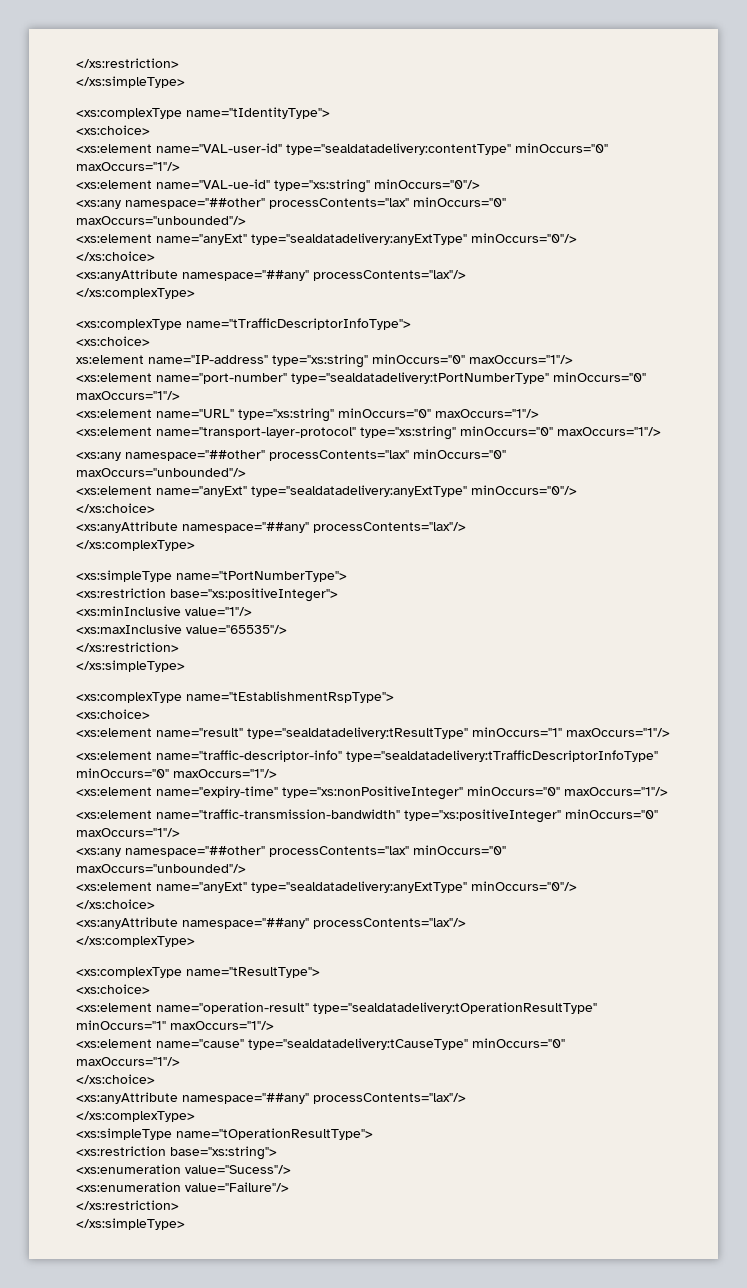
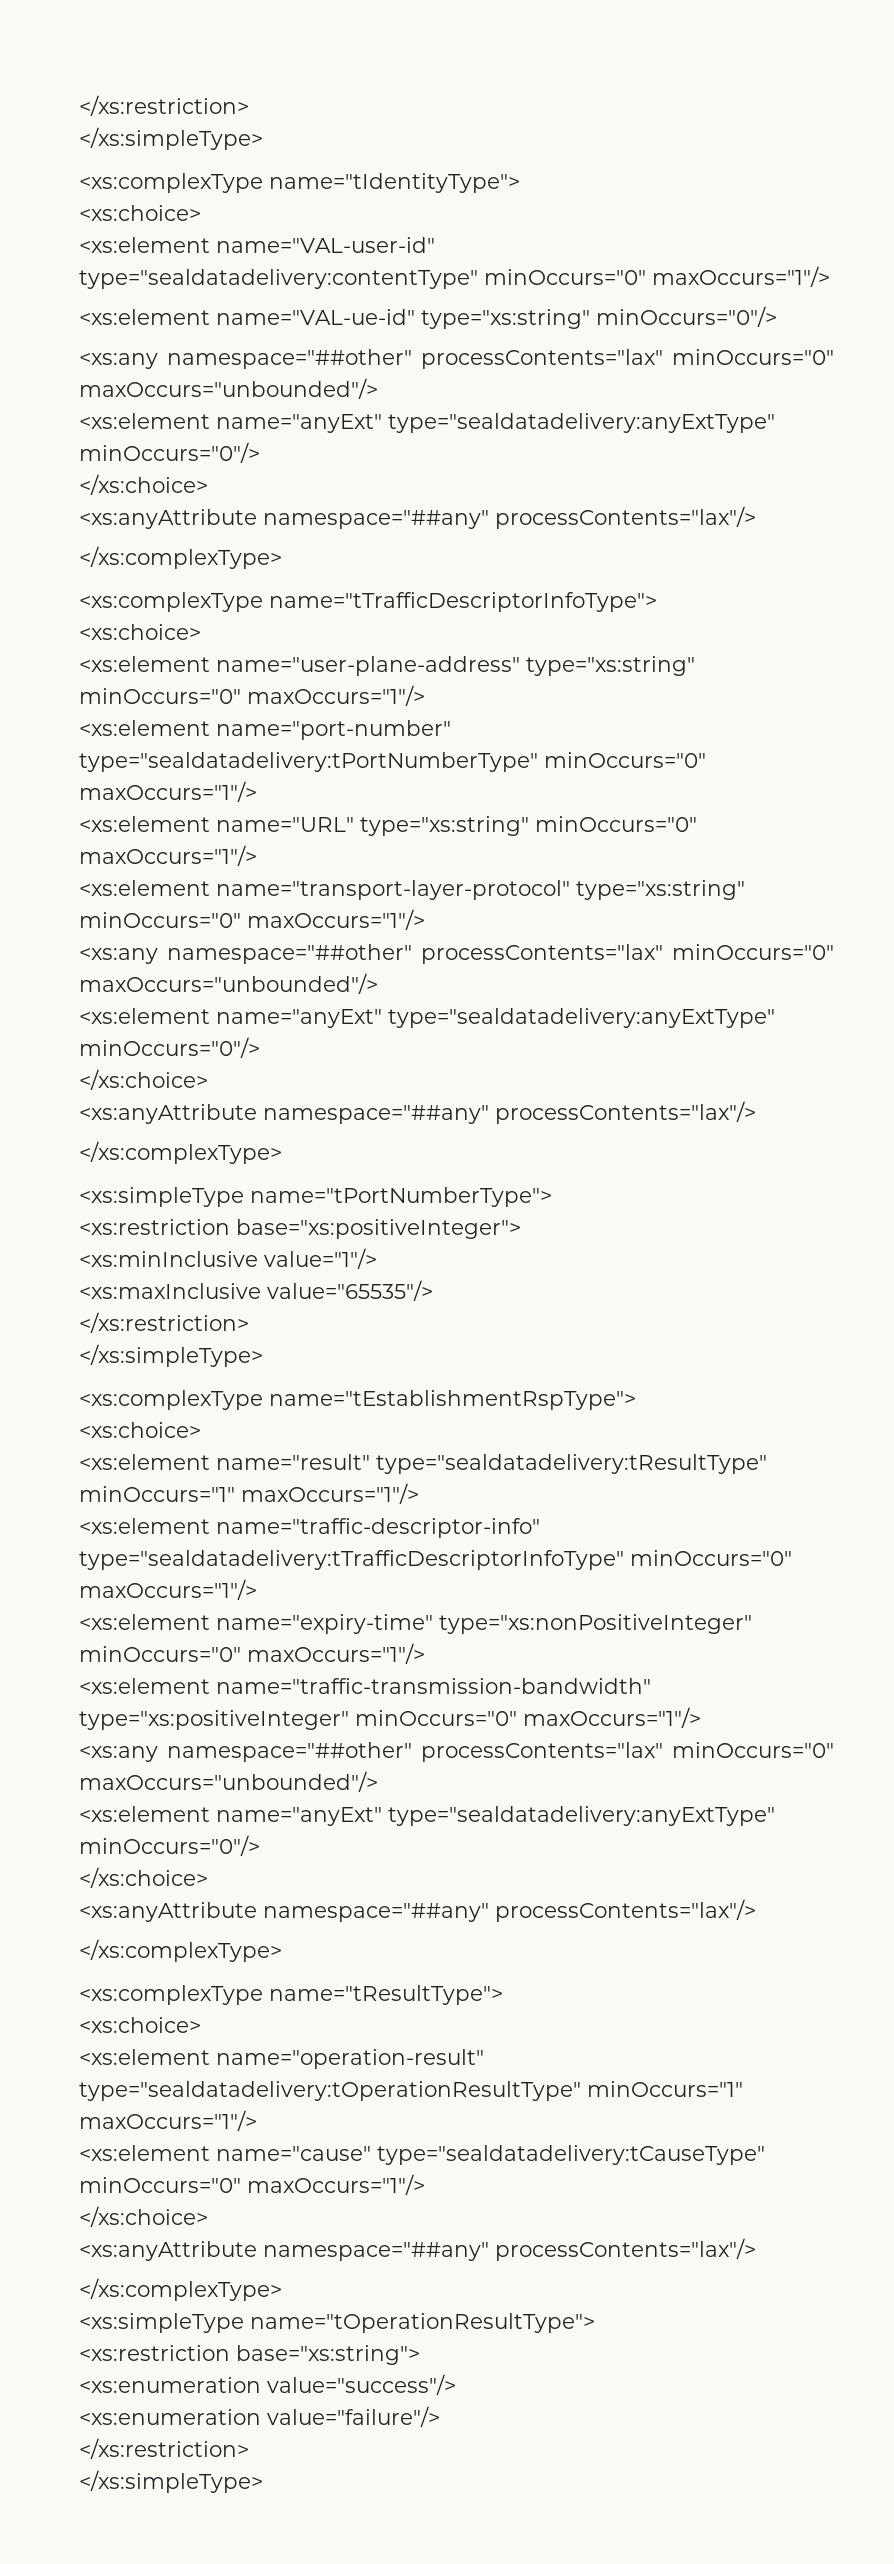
- xs:element name="IP-address" type="xs:string" minOccurs="0" maxOccurs="1"/>
+ <xs:element name="user-plane-address" type="xs:string" minOccurs="0" maxOccurs="1"/>
- <xs:enumeration value="Sucess"/>
- <xs:enumeration value="Failure"/>
+ <xs:enumeration value="success"/>
+ <xs:enumeration value="failure"/>

